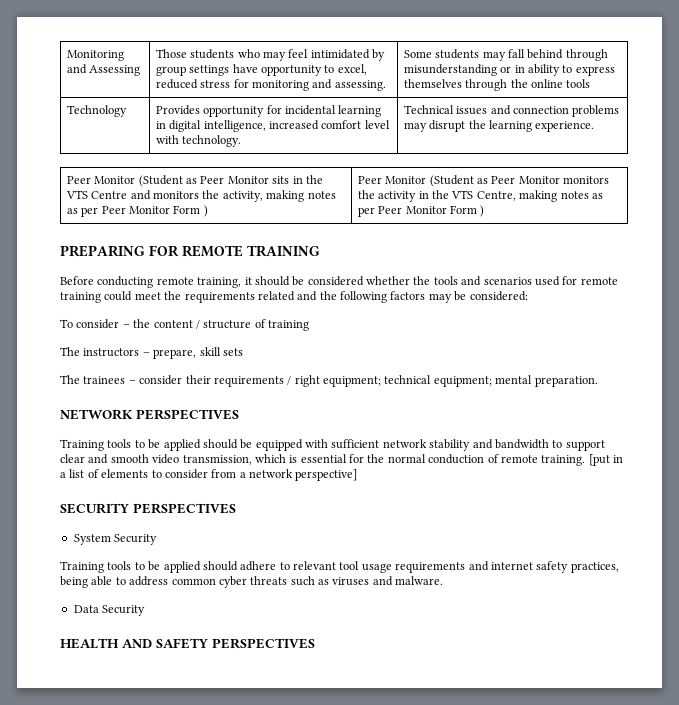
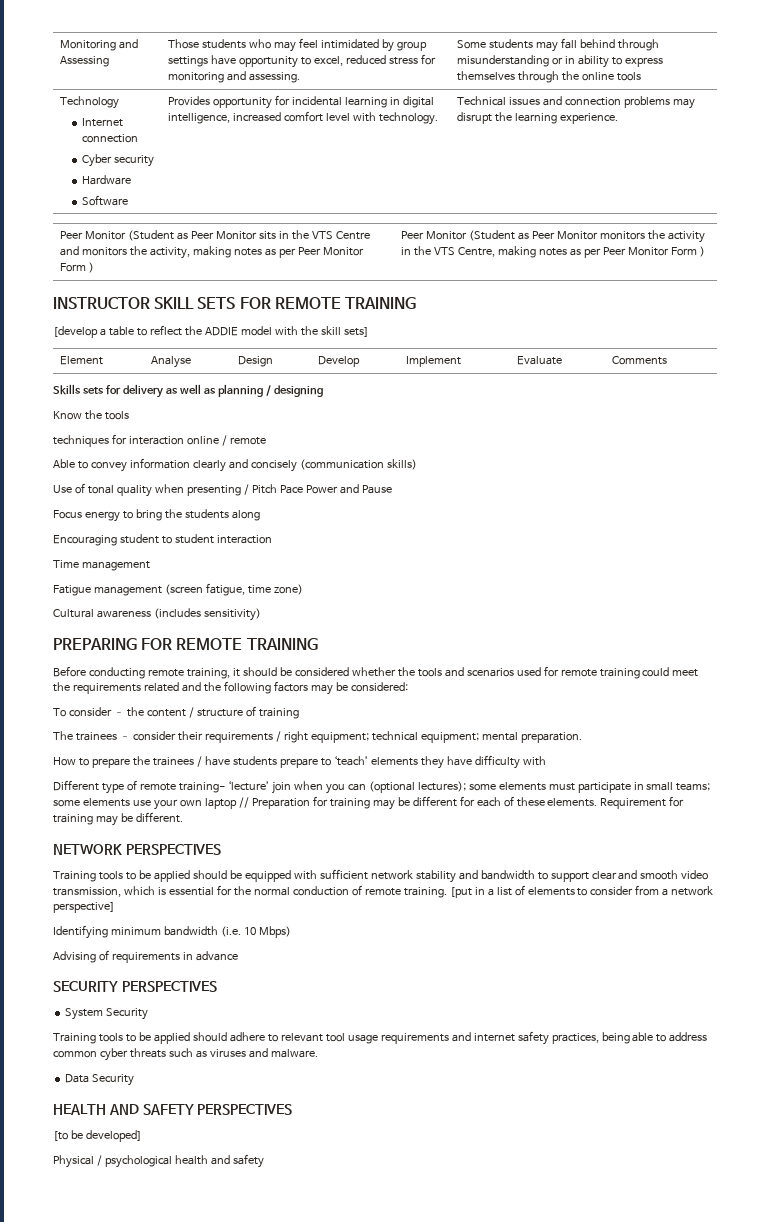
- Technology | Provides opportunity for incidental learning in digital intelligence, increased comfort level with technology. | Technical issues and connection problems may disrupt the learning experience.
+ Technology
+ Internet connection
+ Cyber security
+ Hardware
+ Software | Provides opportunity for incidental learning in digital intelligence, increased comfort level with technology. | Technical issues and connection problems may disrupt the learning experience.
+ INSTRUCTOR SKILL SETS FOR REMOTE TRAINING
+ [develop a table to reflect the ADDIE model with the skill sets]
+ Element | Analyse | Design | Develop | Implement | Evaluate | Comments
+ Skills sets for delivery as well as planning / designing
+ Know the tools
+ techniques for interaction online / remote
+ Able to convey information clearly and concisely (communication skills)
+ Use of tonal quality when presenting / Pitch Pace Power and Pause
+ Focus energy to bring the students along
+ Encouraging student to student interaction
+ Time management
+ Fatigue management (screen fatigue, time zone)
+ Cultural awareness (includes sensitivity)
- The instructors – prepare, skill sets
+ How to prepare the trainees / have students prepare to ‘teach’ elements they have difficulty with
+ Different type of remote training- ‘lecture’ join when you can (optional lectures); some elements must participate in small teams; some elements use your own laptop // Preparation for training may be different for each of these elements. Requirement for training may be different.
+ Identifying minimum bandwidth (i.e. 10 Mbps)
+ Advising of requirements in advance
+ [to be developed]
+ Physical / psychological health and safety

